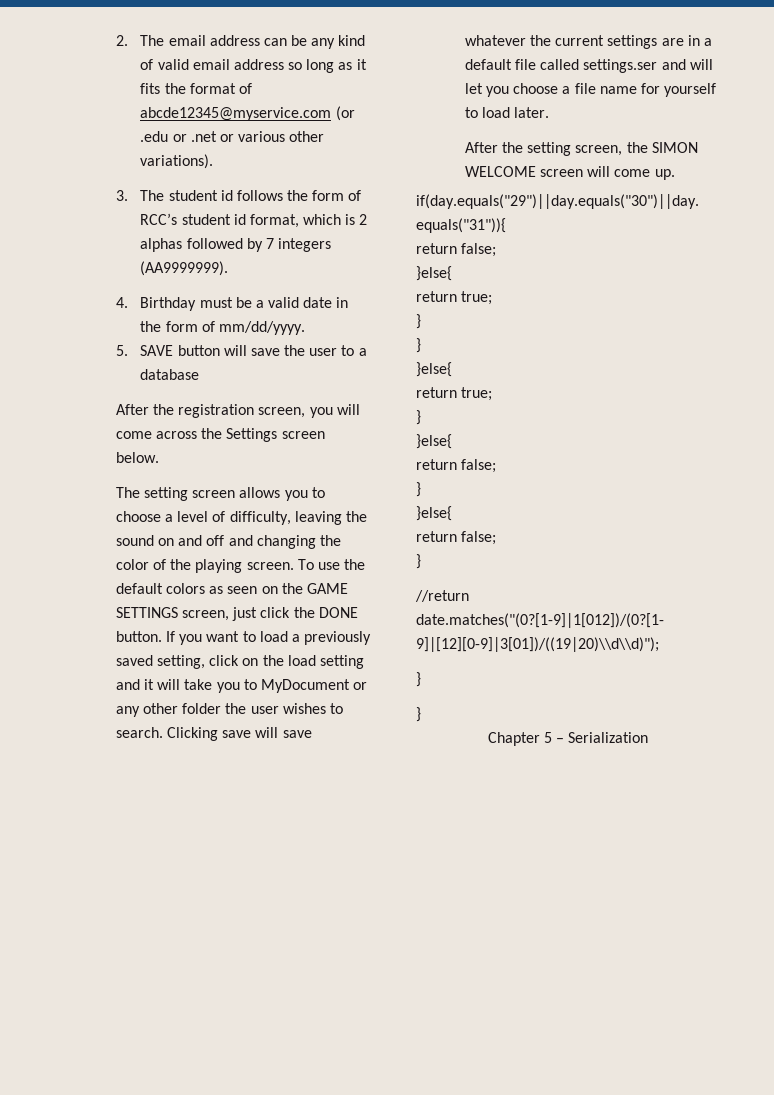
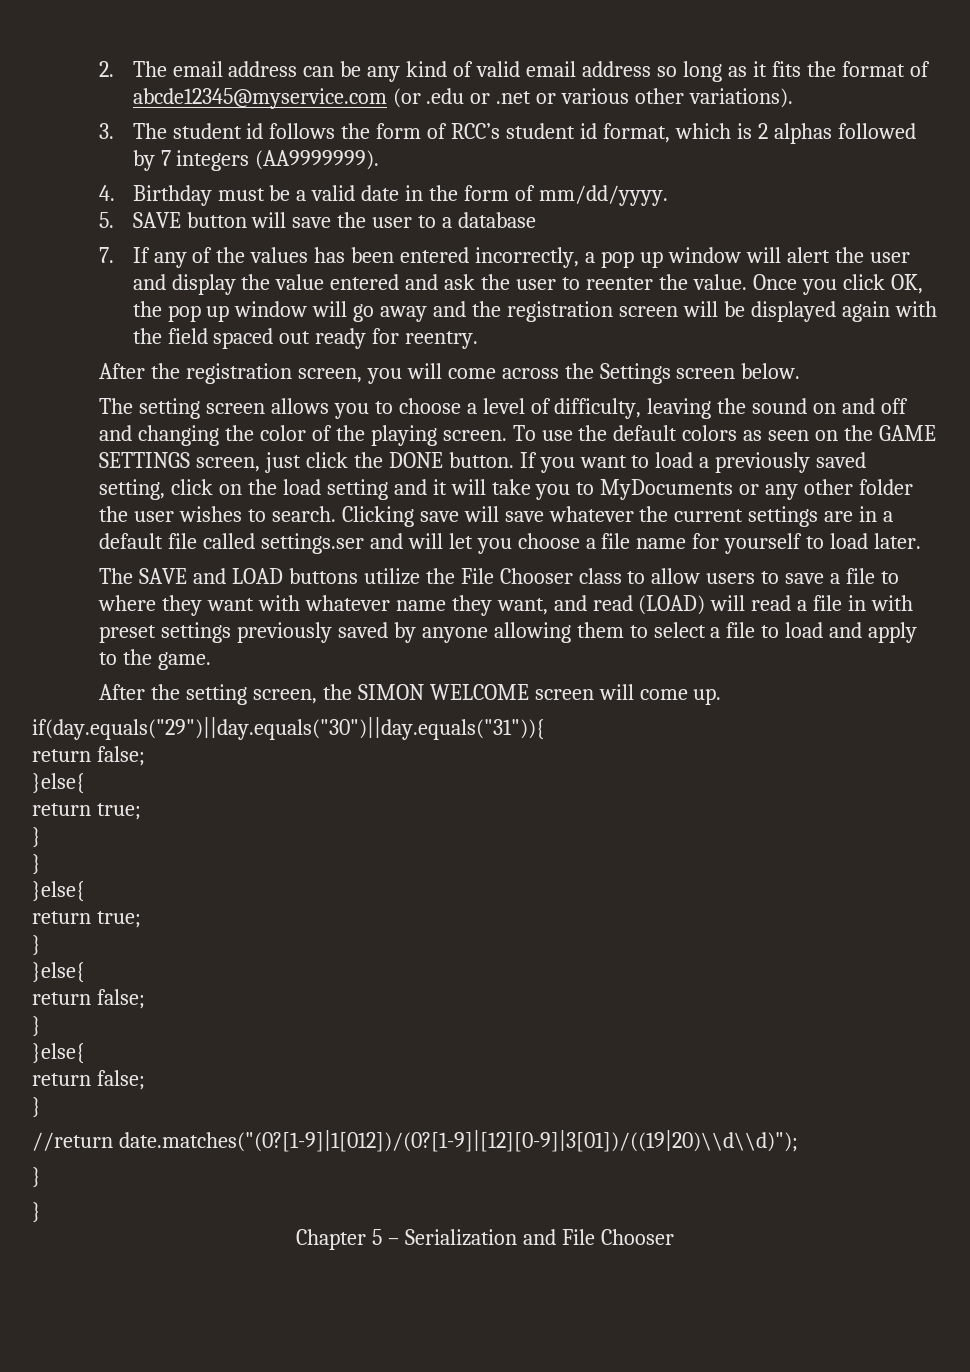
+ 7. If any of the values has been entered incorrectly, a pop up window will alert the user and display the value entered and ask the user to reenter the value. Once you click OK, the pop up window will go away and the registration screen will be displayed again with the field spaced out ready for reentry.
- If you want to load a previously saved setting, click on the load setting and it will take you to MyDocument or any other folder the user wishes to search.
+ If you want to load a previously saved setting, click on the load setting and it will take you to MyDocuments or any other folder the user wishes to search.
+ The SAVE and LOAD buttons utilize the File Chooser class to allow users to save a file to where they want with whatever name they want, and read (LOAD) will read a file in with preset settings previously saved by anyone allowing them to select a file to load and apply to the game.
- Chapter 5 – Serialization
+ Chapter 5 – Serialization and File Chooser

